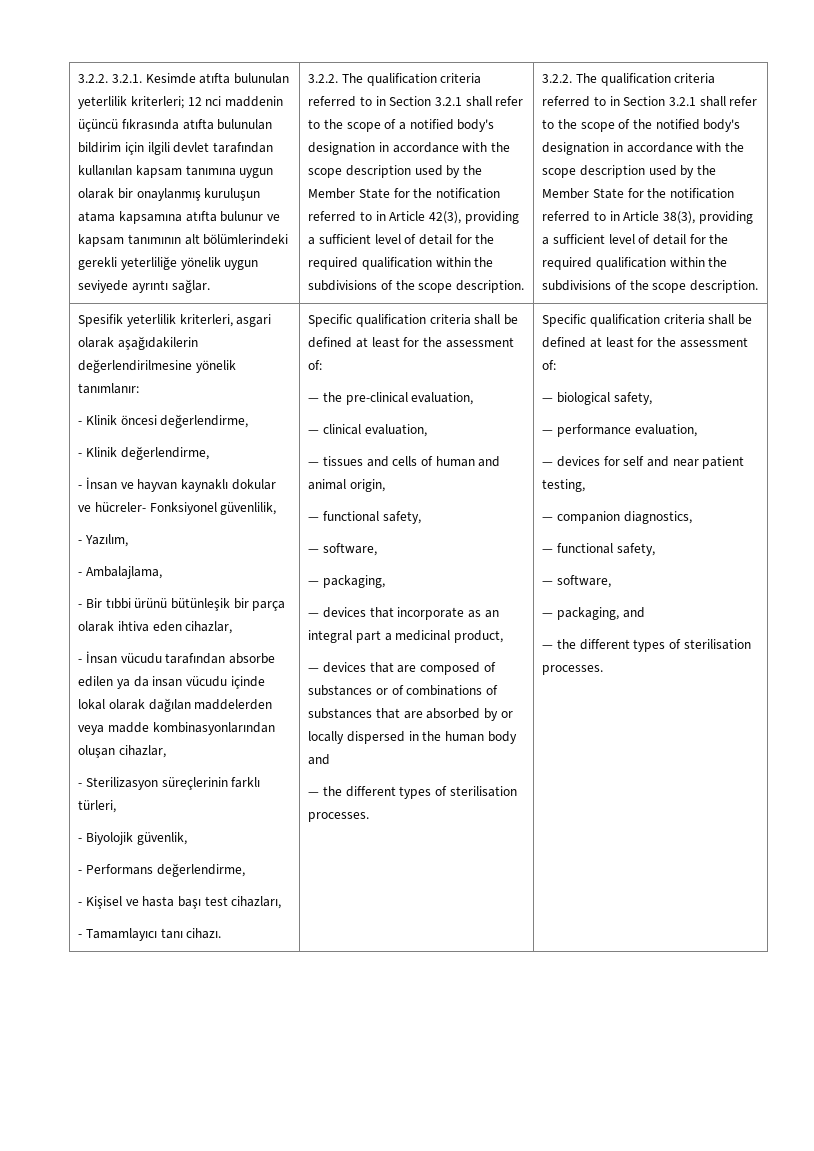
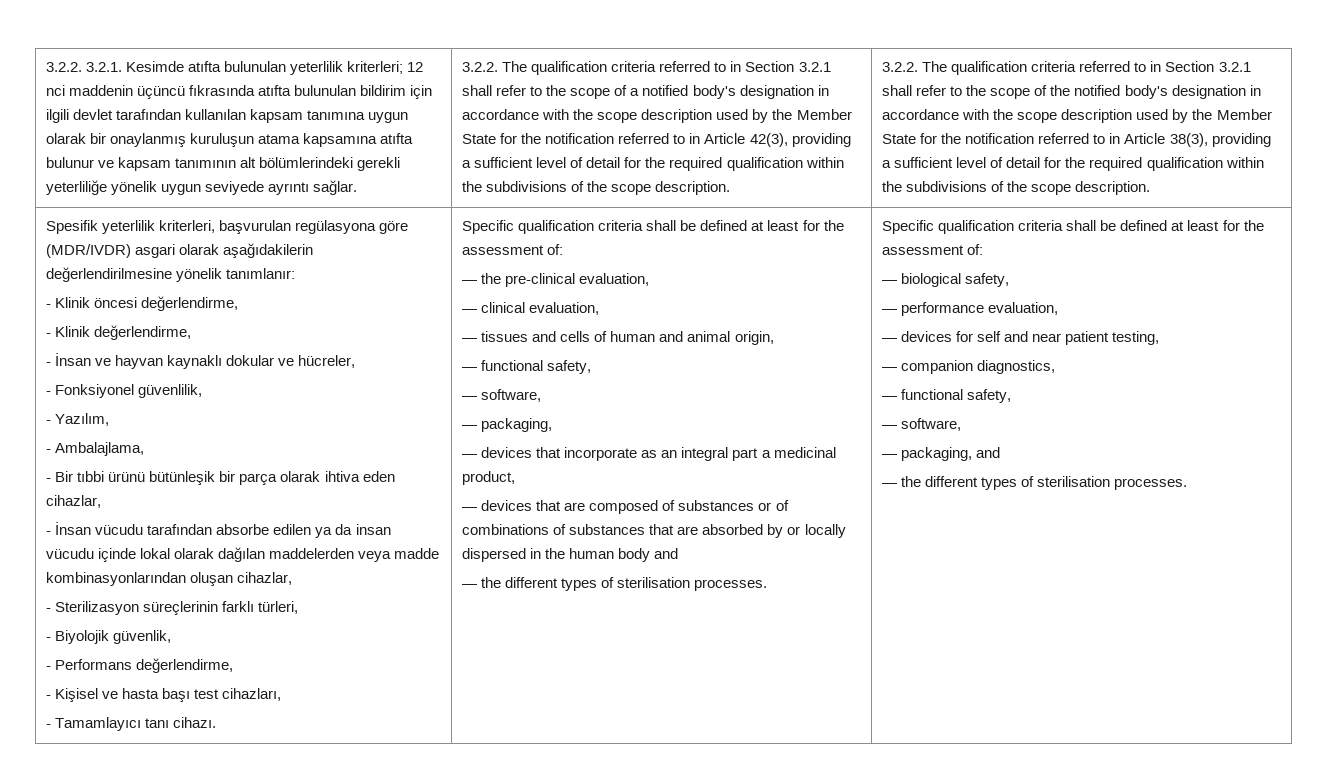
- Spesifik yeterlilik kriterleri, asgari olarak aşağıdakilerin değerlendirilmesine yönelik tanımlanır:
+ Spesifik yeterlilik kriterleri, başvurulan regülasyona göre (MDR/IVDR) asgari olarak aşağıdakilerin değerlendirilmesine yönelik tanımlanır:
- - İnsan ve hayvan kaynaklı dokular ve hücreler- Fonksiyonel güvenlilik,
+ - İnsan ve hayvan kaynaklı dokular ve hücreler,
+ - Fonksiyonel güvenlilik,

